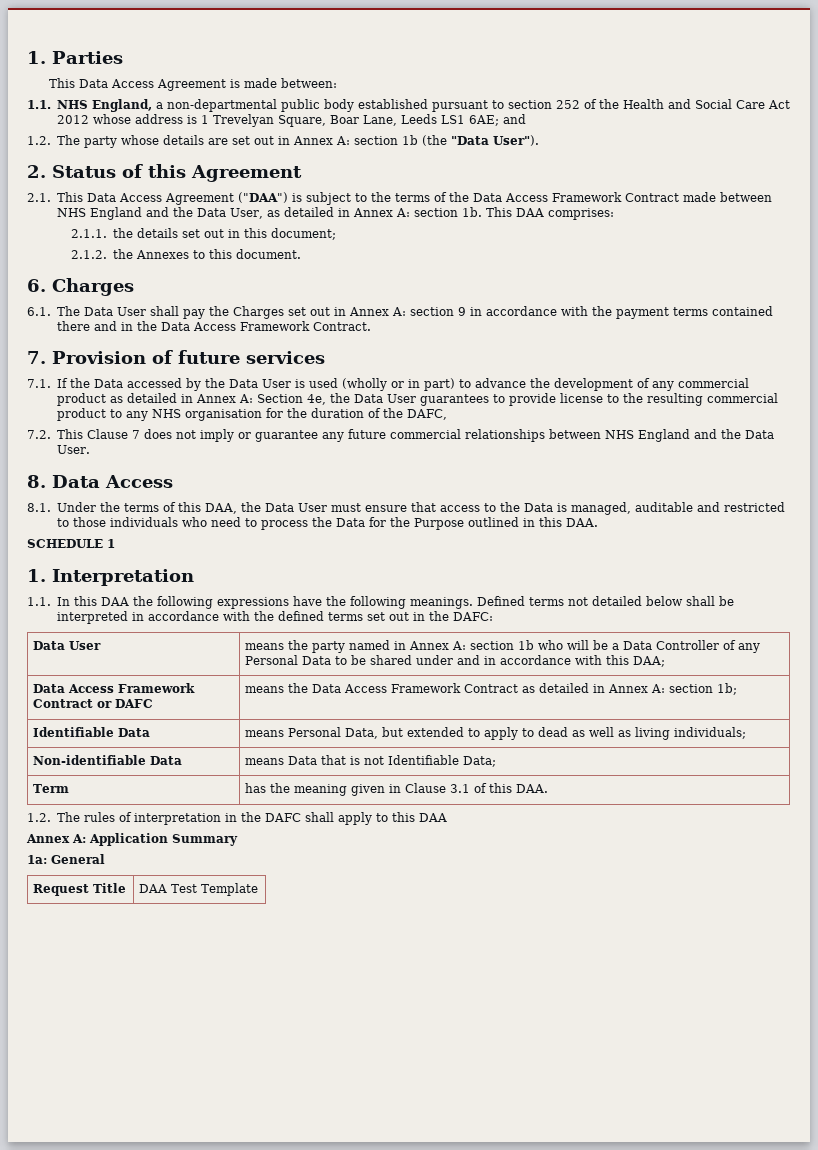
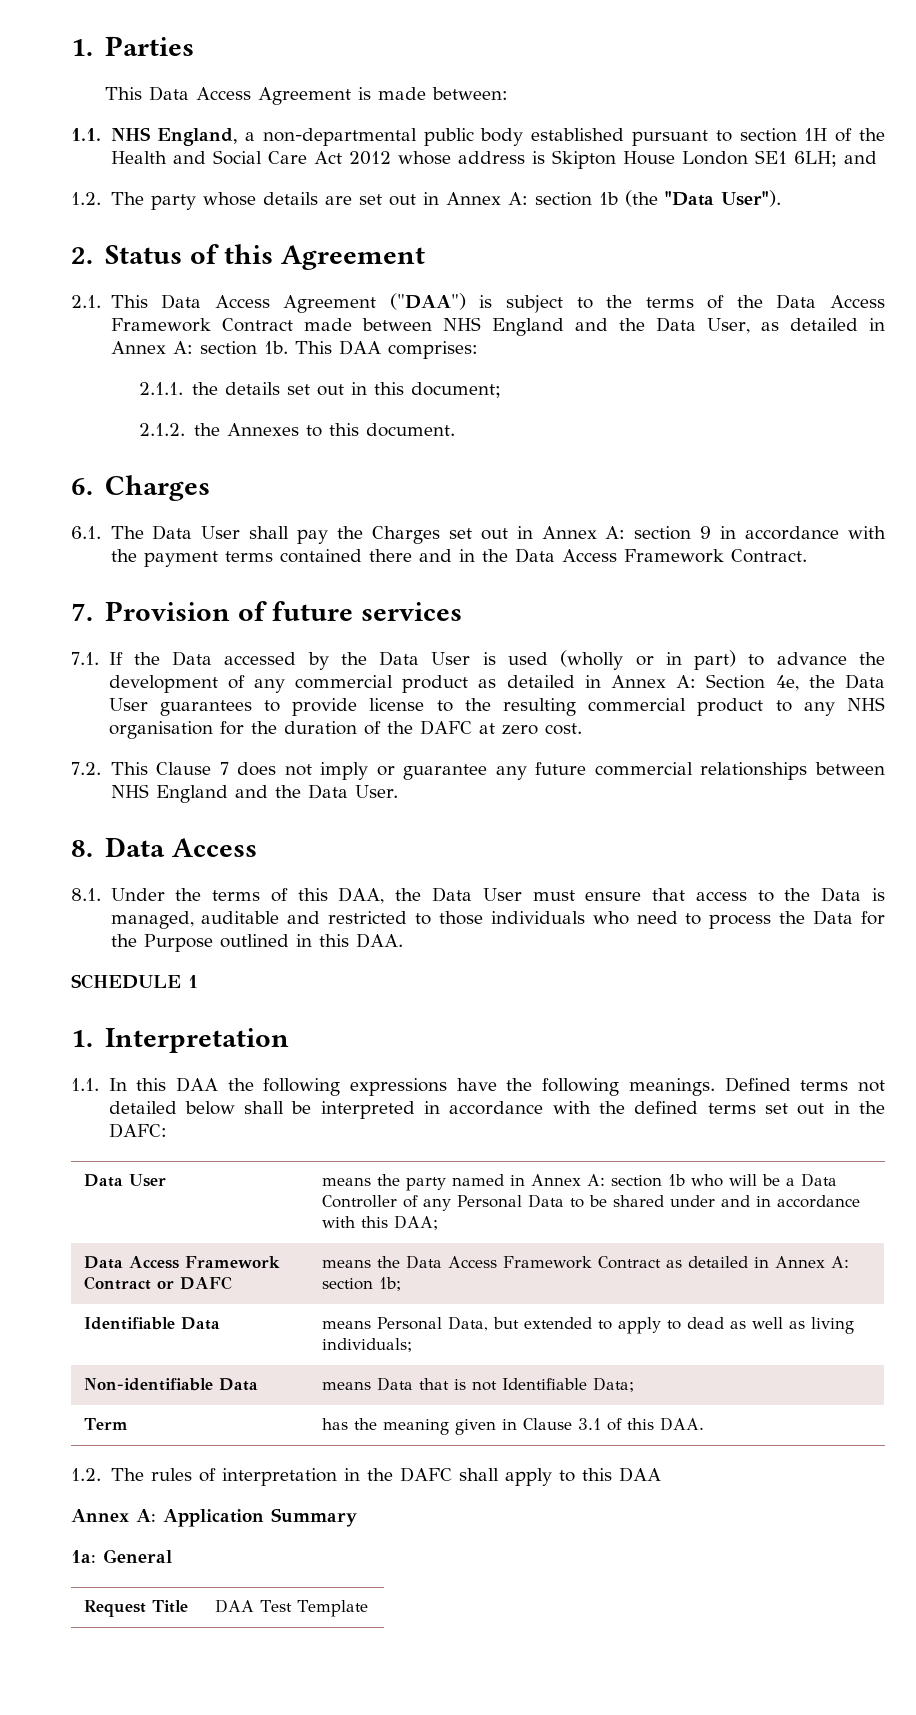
- 1.1. NHS England, a non-departmental public body established pursuant to section 252 of the Health and Social Care Act 2012 whose address is 1 Trevelyan Square, Boar Lane, Leeds LS1 6AE; and
+ 1.1. NHS England, a non-departmental public body established pursuant to section 1H of the Health and Social Care Act 2012 whose address is Skipton House London SE1 6LH; and
- 7.1. If the Data accessed by the Data User is used (wholly or in part) to advance the development of any commercial product as detailed in Annex A: Section 4e, the Data User guarantees to provide license to the resulting commercial product to any NHS organisation for the duration of the DAFC,
+ 7.1. If the Data accessed by the Data User is used (wholly or in part) to advance the development of any commercial product as detailed in Annex A: Section 4e, the Data User guarantees to provide license to the resulting commercial product to any NHS organisation for the duration of the DAFC at zero cost.

